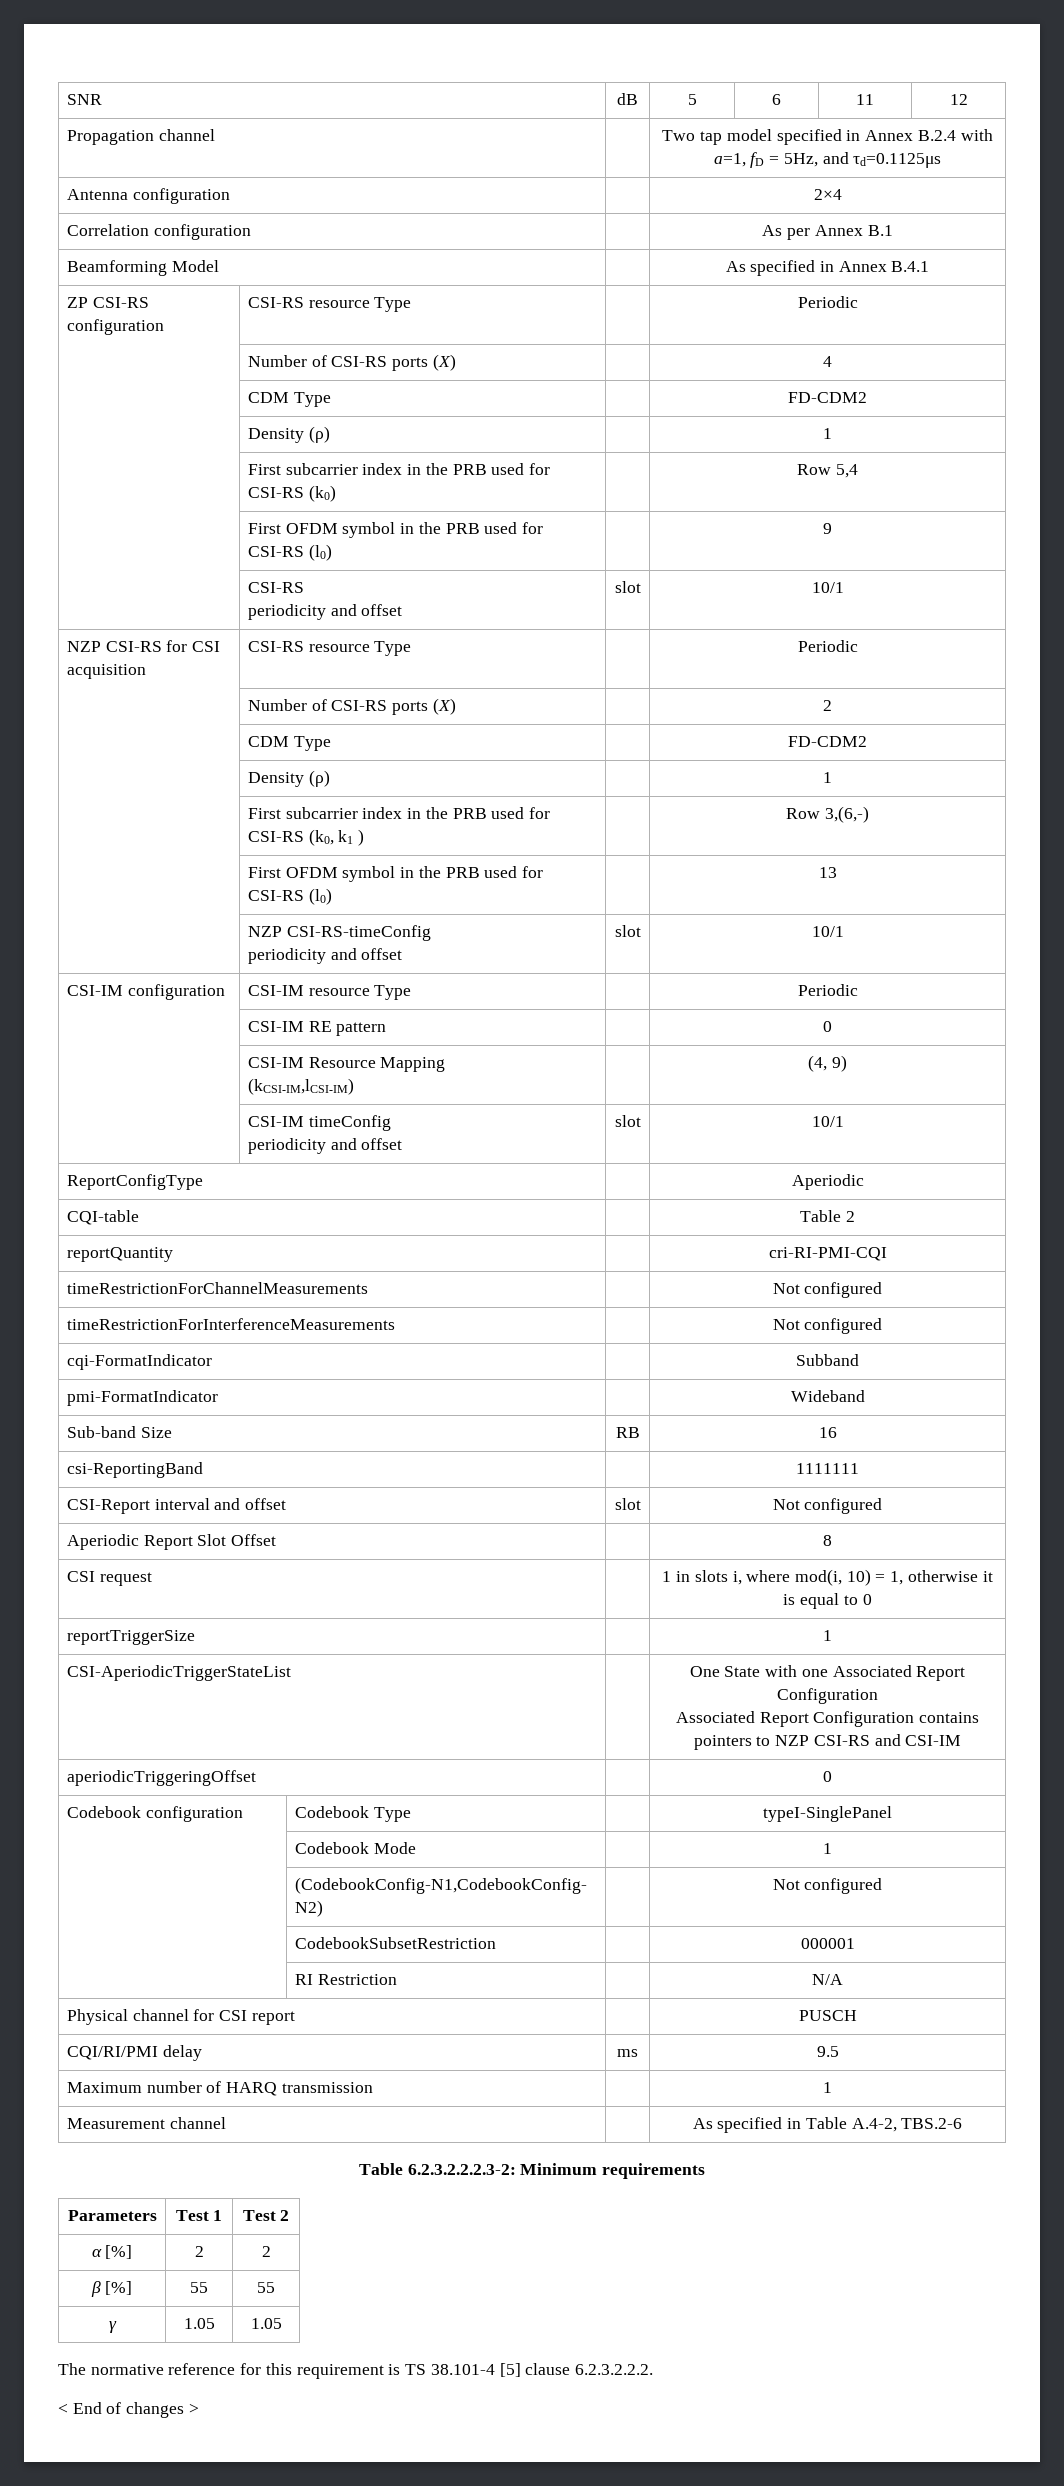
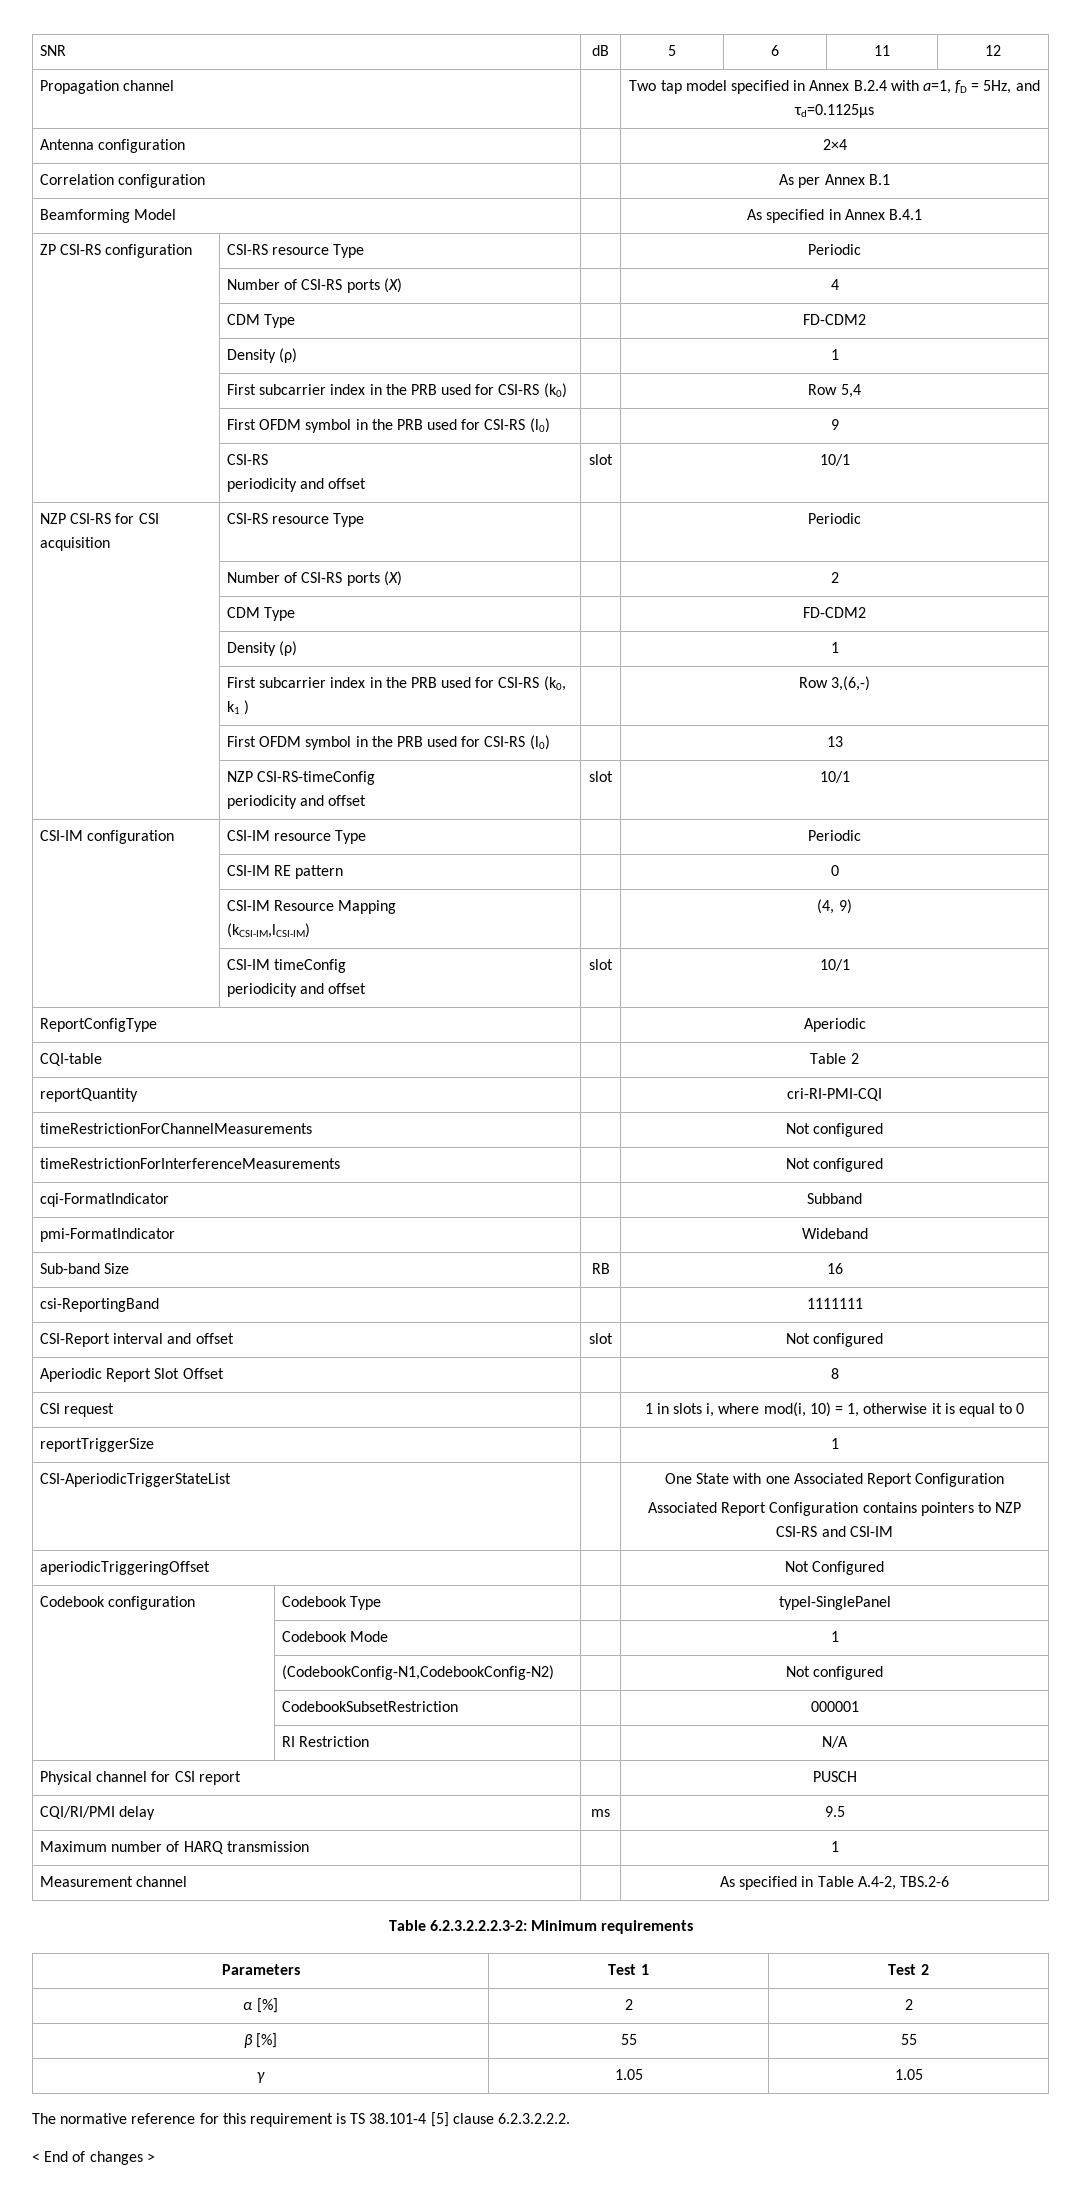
- aperiodicTriggeringOffset | | 0
+ aperiodicTriggeringOffset | | Not Configured

